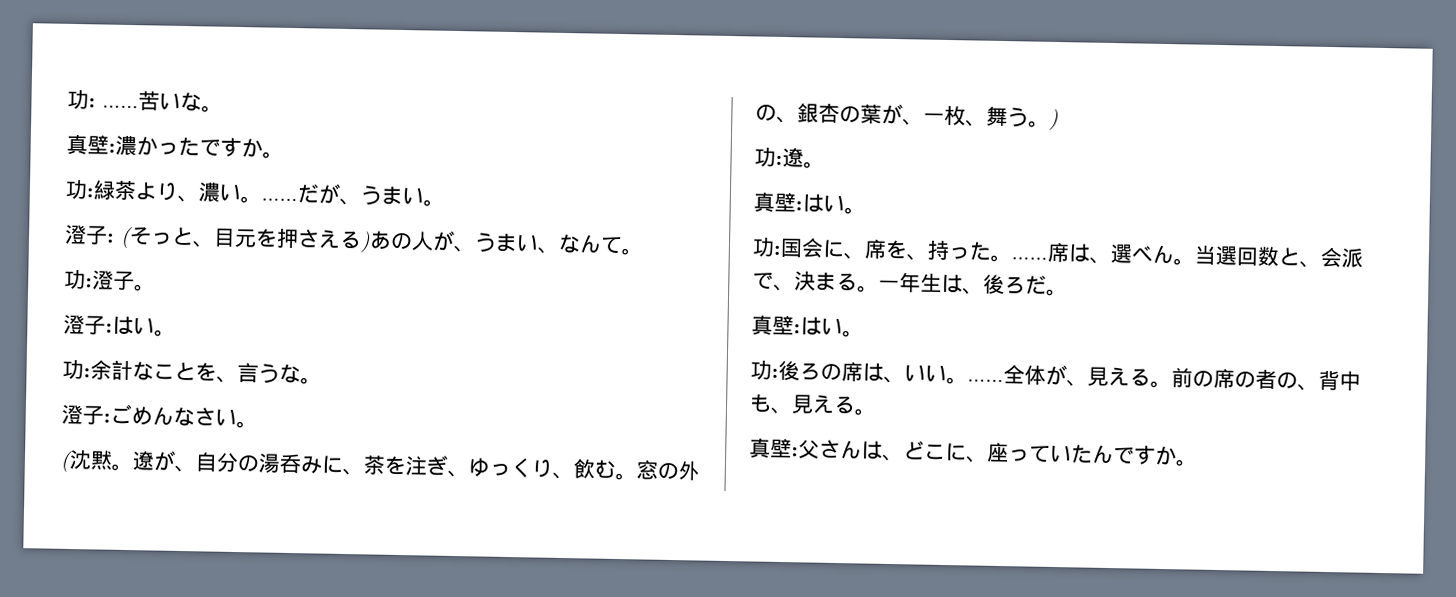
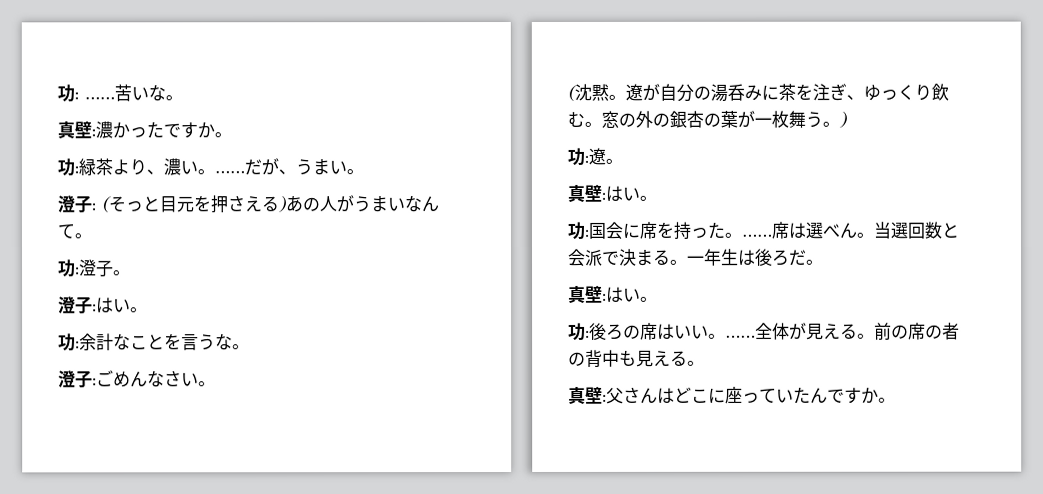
- 澄子: (そっと、目元を押さえる)あの人が、うまい、なんて。
+ 澄子: (そっと目元を押さえる)あの人がうまいなんて。
- 功:余計なことを、言うな。
+ 功:余計なことを言うな。
- 遼が、自分の湯呑みに、茶を注ぎ、ゆっくり、飲む。
+ 遼が自分の湯呑みに茶を注ぎ、ゆっくり飲む。
- 窓の外の、銀杏の葉が、一枚、舞う。)
+ 窓の外の銀杏の葉が一枚舞う。)
- 功:国会に、席を、持った。
+ 功:国会に席を持った。
- 席は、選べん。
+ 席は選べん。
- 当選回数と、会派で、決まる。
+ 当選回数と会派で決まる。
- 一年生は、後ろだ。
+ 一年生は後ろだ。
- 功:後ろの席は、いい。
+ 功:後ろの席はいい。
- 全体が、見える。
+ 全体が見える。
- 前の席の者の、背中も、見える。
+ 前の席の者の背中も見える。
- 真壁:父さんは、どこに、座っていたんですか。
+ 真壁:父さんはどこに座っていたんですか。

